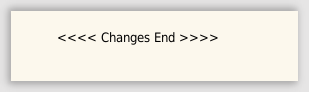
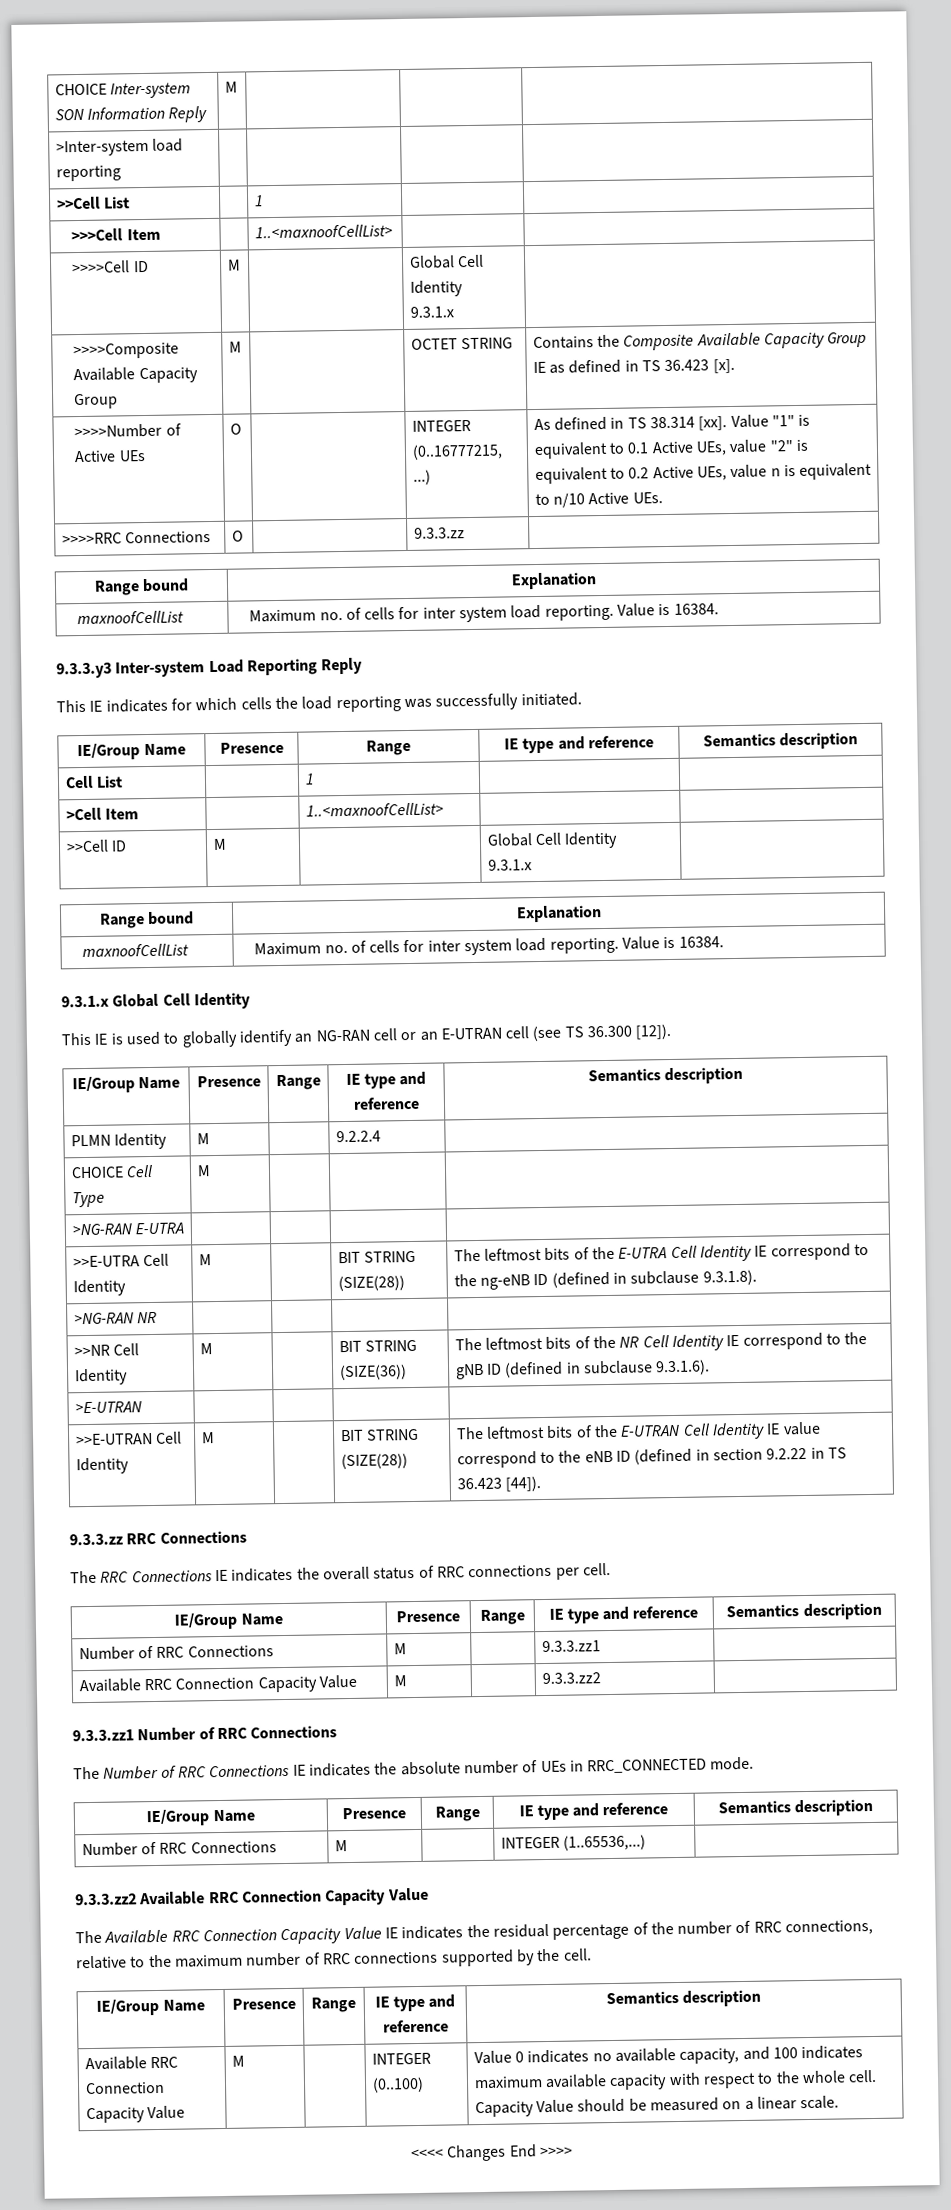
+ CHOICE Inter-system SON Information Reply | M | | |
+ >Inter-system load reporting | | | |
+ >>Cell List | | 1 | |
+ >>>Cell Item | | 1..<maxnoofCellList> | |
+ >>>>Cell ID | M | | Global Cell Identity
+ 9.3.1.x |
+ >>>>Composite Available Capacity Group | M | | OCTET STRING | Contains the Composite Available Capacity Group IE as defined in TS 36.423 [x].
+ >>>>Number of Active UEs | O | | INTEGER (0..16777215, ...) | As defined in TS 38.314 [xx]. Value "1" is equivalent to 0.1 Active UEs, value "2" is equivalent to 0.2 Active UEs, value n is equivalent to n/10 Active UEs.
+ >>>>RRC Connections | O | | 9.3.3.zz |
+ Range bound | Explanation
+ maxnoofCellList | Maximum no. of cells for inter system load reporting. Value is 16384.
+ 9.3.3.y3 Inter-system Load Reporting Reply
+ This IE indicates for which cells the load reporting was successfully initiated.
+ IE/Group Name | Presence | Range | IE type and reference | Semantics description
+ Cell List | | 1 | |
+ >Cell Item | | 1..<maxnoofCellList> | |
+ >>Cell ID | M | | Global Cell Identity
+ 9.3.1.x |
+ Range bound | Explanation
+ maxnoofCellList | Maximum no. of cells for inter system load reporting. Value is 16384.
+ 9.3.1.x Global Cell Identity
+ This IE is used to globally identify an NG-RAN cell or an E-UTRAN cell (see TS 36.300 [12]).
+ IE/Group Name | Presence | Range | IE type and reference | Semantics description
+ PLMN Identity | M | | 9.2.2.4 |
+ CHOICE Cell Type | M | | |
+ >NG-RAN E-UTRA | | | |
+ >>E-UTRA Cell Identity | M | | BIT STRING (SIZE(28)) | The leftmost bits of the E-UTRA Cell Identity IE correspond to the ng-eNB ID (defined in subclause 9.3.1.8).
+ >NG-RAN NR | | | |
+ >>NR Cell Identity | M | | BIT STRING (SIZE(36)) | The leftmost bits of the NR Cell Identity IE correspond to the gNB ID (defined in subclause 9.3.1.6).
+ >E-UTRAN | | | |
+ >>E-UTRAN Cell Identity | M | | BIT STRING (SIZE(28)) | The leftmost bits of the E-UTRAN Cell Identity IE value correspond to the eNB ID (defined in section 9.2.22 in TS 36.423 [44]).
+ 9.3.3.zz RRC Connections
+ The RRC Connections IE indicates the overall status of RRC connections per cell.
+ IE/Group Name | Presence | Range | IE type and reference | Semantics description
+ Number of RRC Connections | M | | 9.3.3.zz1 |
+ Available RRC Connection Capacity Value | M | | 9.3.3.zz2 |
+ 9.3.3.zz1 Number of RRC Connections
+ The Number of RRC Connections IE indicates the absolute number of UEs in RRC_CONNECTED mode.
+ IE/Group Name | Presence | Range | IE type and reference | Semantics description
+ Number of RRC Connections | M | | INTEGER (1..65536,...) |
+ 9.3.3.zz2 Available RRC Connection Capacity Value
+ The Available RRC Connection Capacity Value IE indicates the residual percentage of the number of RRC connections, relative to the maximum number of RRC connections supported by the cell.
+ IE/Group Name | Presence | Range | IE type and reference | Semantics description
+ Available RRC Connection Capacity Value | M | | INTEGER (0..100) | Value 0 indicates no available capacity, and 100 indicates maximum available capacity with respect to the whole cell. Capacity Value should be measured on a linear scale.

